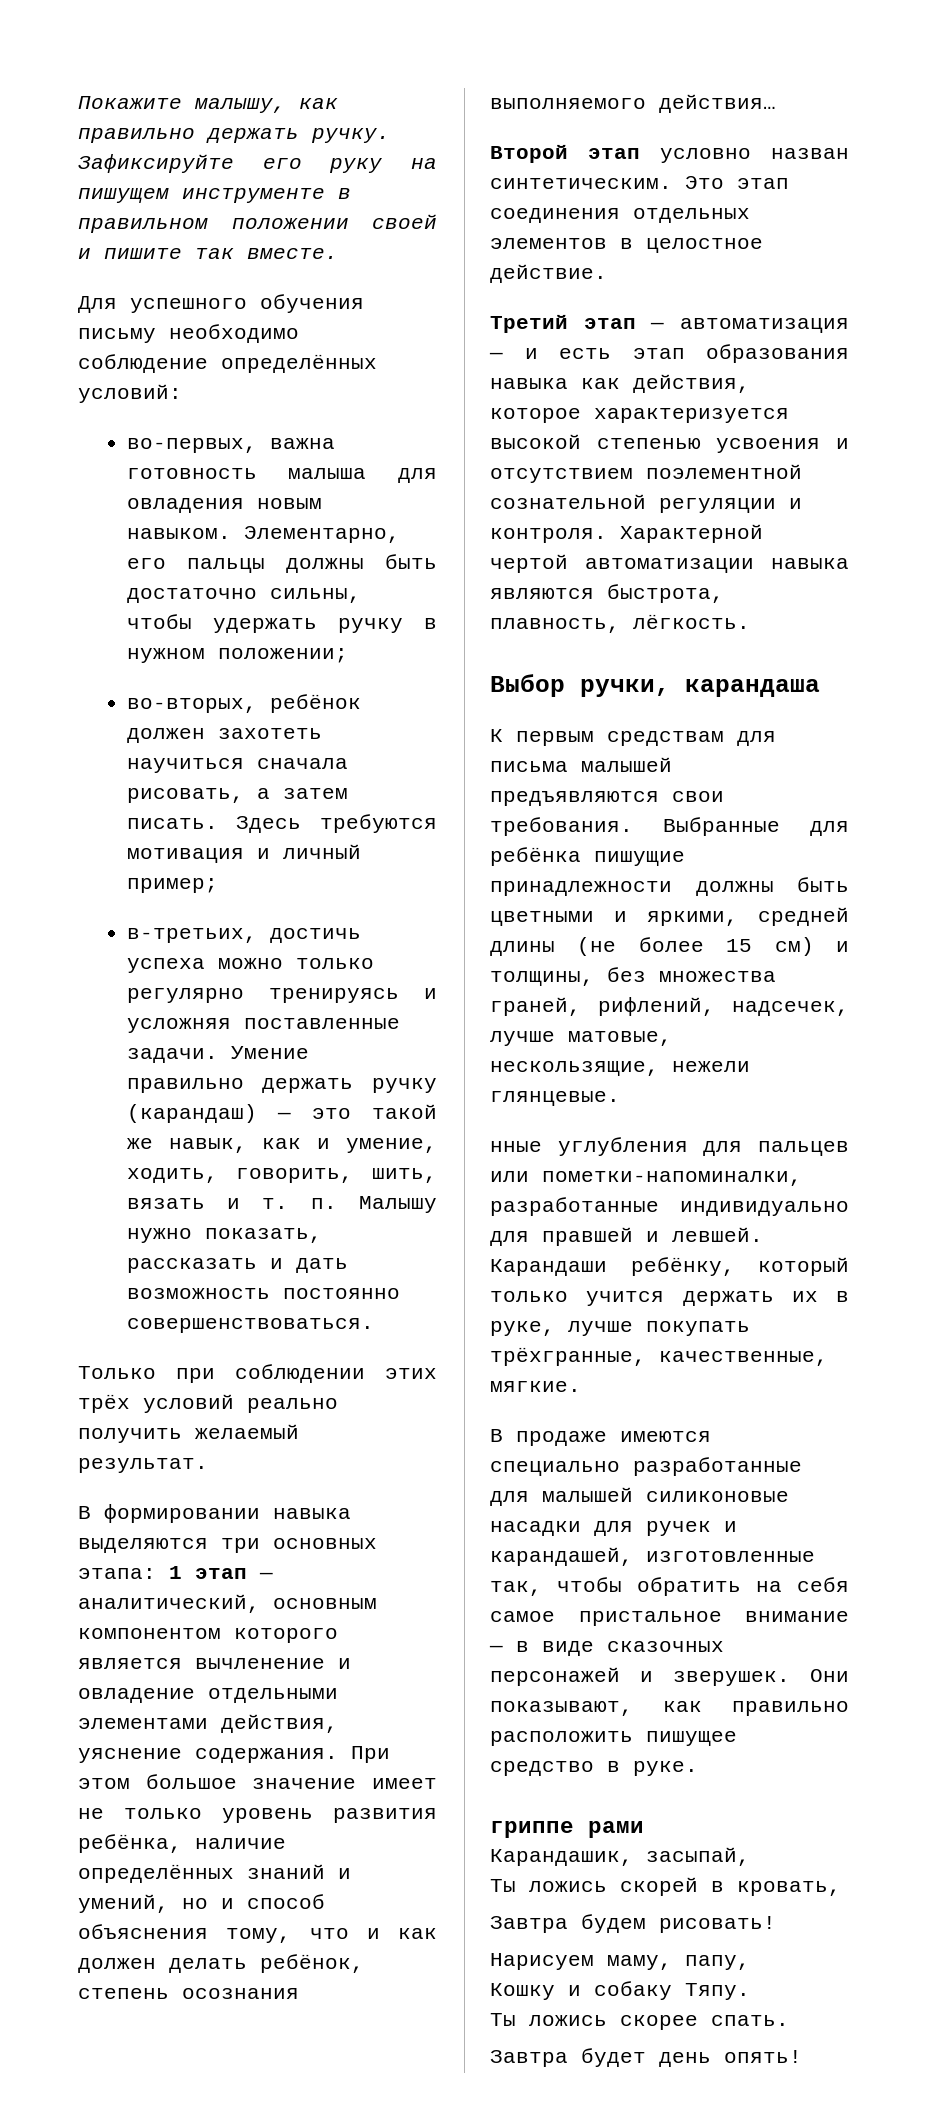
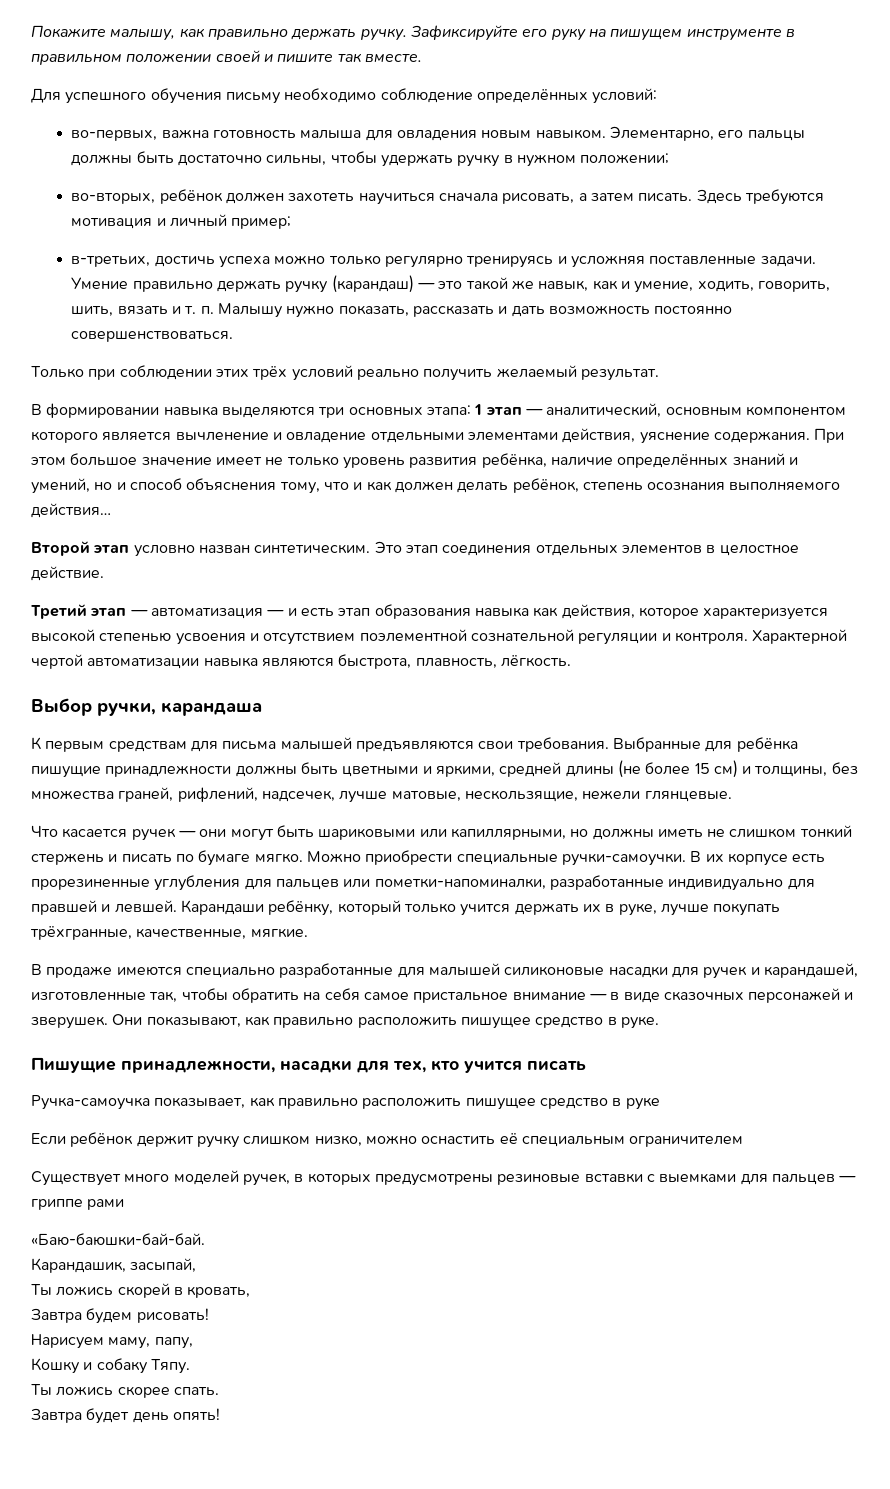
- нные углубления для пальцев или пометки-напоминалки, разработанные индивидуально для правшей и левшей.
+ Что касается ручек — они могут быть шариковыми или капиллярными, но должны иметь не слишком тонкий стержень и писать по бумаге мягко. Можно приобрести специальные ручки-самоучки. В их корпусе есть прорезиненные углубления для пальцев или пометки-напоминалки, разработанные индивидуально для правшей и левшей.
- гриппе рами
+ Пишущие принадлежности, насадки для тех, кто учится писать
+ Ручка-самоучка показывает, как правильно расположить пишущее средство в руке
+ Если ребёнок держит ручку слишком низко, можно оснастить её специальным ограничителем
+ Существует много моделей ручек, в которых предусмотрены резиновые вставки с выемками для пальцев — гриппе рами
+ «Баю-баюшки-бай-бай.

